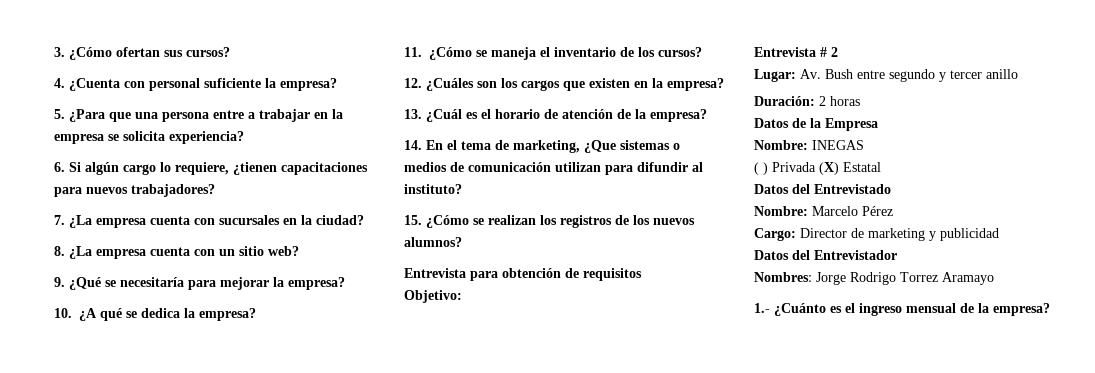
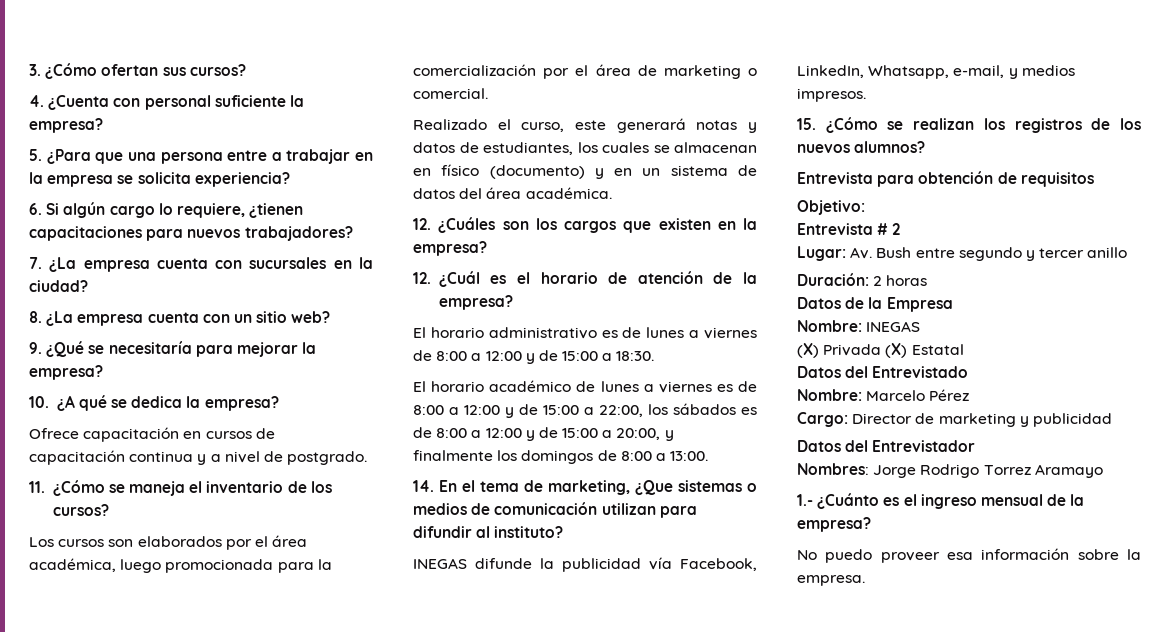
+ Ofrece capacitación en cursos de capacitación continua y a nivel de postgrado.
+ Los cursos son elaborados por el área académica, luego promocionada para la comercialización por el área de marketing o comercial.
+ Realizado el curso, este generará notas y datos de estudiantes, los cuales se almacenan en físico (documento) y en un sistema de datos del área académica.
- 13. ¿Cuál es el horario de atención de la empresa?
+ 12. ¿Cuál es el horario de atención de la empresa?
+ El horario administrativo es de lunes a viernes de 8:00 a 12:00 y de 15:00 a 18:30.
+ El horario académico de lunes a viernes es de 8:00 a 12:00 y de 15:00 a 22:00, los sábados es de 8:00 a 12:00 y de 15:00 a 20:00, y finalmente los domingos de 8:00 a 13:00.
+ INEGAS difunde la publicidad vía Facebook, LinkedIn, Whatsapp, e-mail, y medios impresos.
- ( ) Privada (X) Estatal
+ (X) Privada (X) Estatal
+ No puedo proveer esa información sobre la empresa.

